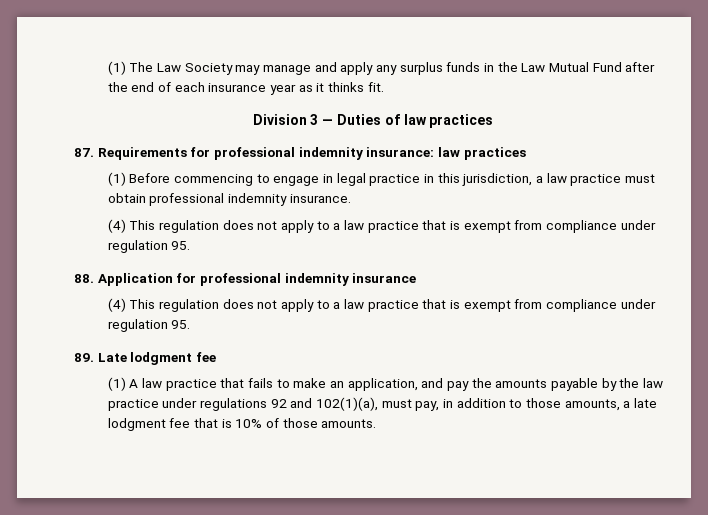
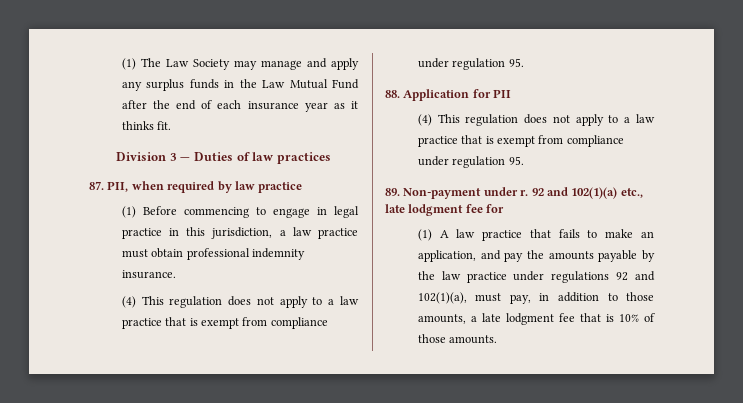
- 87. Requirements for professional indemnity insurance: law practices
+ 87. PII, when required by law practice
- 88. Application for professional indemnity insurance
+ 88. Application for PII
- 89. Late lodgment fee
+ 89. Non-payment under r. 92 and 102(1)(a) etc., late lodgment fee for

